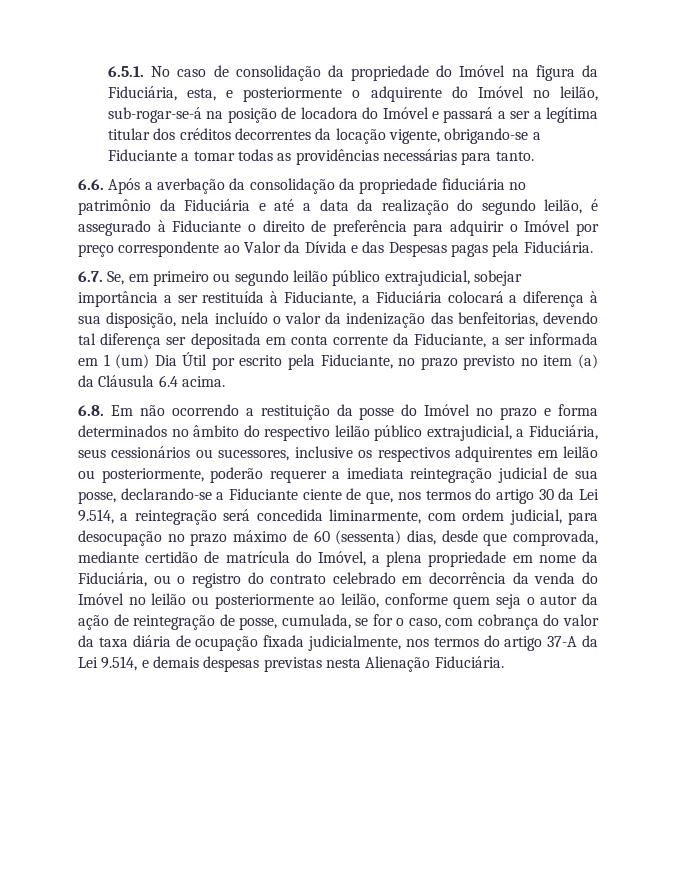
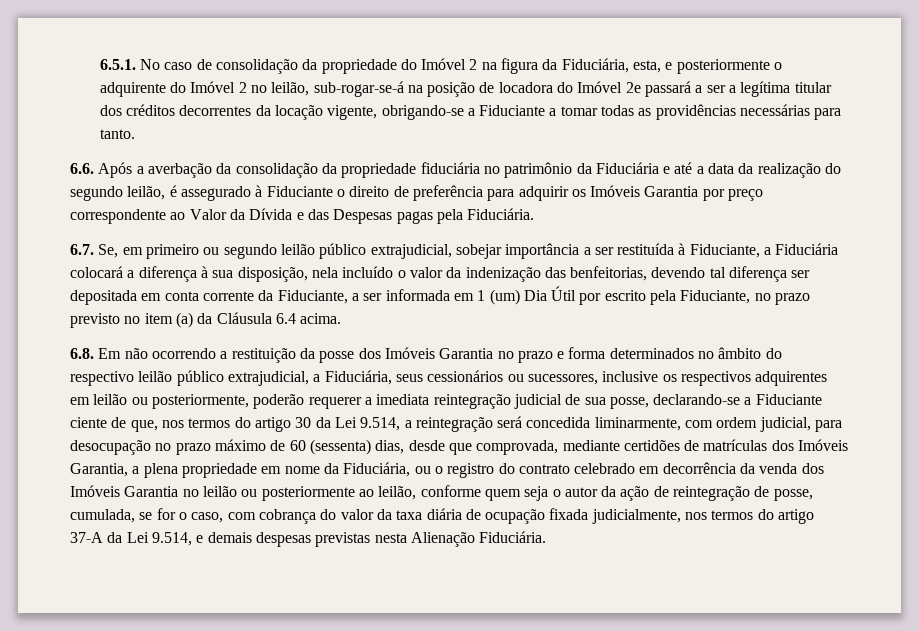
- 6.5.1. No caso de consolidação da propriedade do Imóvel na figura da Fiduciária, esta, e posteriormente o adquirente do Imóvel no leilão, sub-rogar-se-á na posição de locadora do Imóvel e passará a ser a legítima titular dos créditos decorrentes da locação vigente, obrigando-se a Fiduciante a tomar todas as providências necessárias para tanto.
+ 6.5.1. No caso de consolidação da propriedade do Imóvel 2 na figura da Fiduciária, esta, e posteriormente o adquirente do Imóvel 2 no leilão, sub-rogar-se-á na posição de locadora do Imóvel 2e passará a ser a legítima titular dos créditos decorrentes da locação vigente, obrigando-se a Fiduciante a tomar todas as providências necessárias para tanto.
- 6.6. Após a averbação da consolidação da propriedade fiduciária no patrimônio da Fiduciária e até a data da realização do segundo leilão, é assegurado à Fiduciante o direito de preferência para adquirir o Imóvel por preço correspondente ao Valor da Dívida e das Despesas pagas pela Fiduciária.
+ 6.6. Após a averbação da consolidação da propriedade fiduciária no patrimônio da Fiduciária e até a data da realização do segundo leilão, é assegurado à Fiduciante o direito de preferência para adquirir os Imóveis Garantia por preço correspondente ao Valor da Dívida e das Despesas pagas pela Fiduciária.
- 6.8. Em não ocorrendo a restituição da posse do Imóvel no prazo e forma determinados no âmbito do respectivo leilão público extrajudicial, a Fiduciária, seus cessionários ou sucessores, inclusive os respectivos adquirentes em leilão ou posteriormente, poderão requerer a imediata reintegração judicial de sua posse, declarando-se a Fiduciante ciente de que, nos termos do artigo 30 da Lei 9.514, a reintegração será concedida liminarmente, com ordem judicial, para desocupação no prazo máximo de 60 (sessenta) dias, desde que comprovada, mediante certidão de matrícula do Imóvel, a plena propriedade em nome da Fiduciária, ou o registro do contrato celebrado em decorrência da venda do Imóvel no leilão ou posteriormente ao leilão, conforme quem seja o autor da ação de reintegração de posse, cumulada, se for o caso, com cobrança do valor da taxa diária de ocupação fixada judicialmente, nos termos do artigo 37-A da Lei 9.514, e demais despesas previstas nesta Alienação Fiduciária.
+ 6.8. Em não ocorrendo a restituição da posse dos Imóveis Garantia no prazo e forma determinados no âmbito do respectivo leilão público extrajudicial, a Fiduciária, seus cessionários ou sucessores, inclusive os respectivos adquirentes em leilão ou posteriormente, poderão requerer a imediata reintegração judicial de sua posse, declarando-se a Fiduciante ciente de que, nos termos do artigo 30 da Lei 9.514, a reintegração será concedida liminarmente, com ordem judicial, para desocupação no prazo máximo de 60 (sessenta) dias, desde que comprovada, mediante certidões de matrículas dos Imóveis Garantia, a plena propriedade em nome da Fiduciária, ou o registro do contrato celebrado em decorrência da venda dos Imóveis Garantia no leilão ou posteriormente ao leilão, conforme quem seja o autor da ação de reintegração de posse, cumulada, se for o caso, com cobrança do valor da taxa diária de ocupação fixada judicialmente, nos termos do artigo 37-A da Lei 9.514, e demais despesas previstas nesta Alienação Fiduciária.

